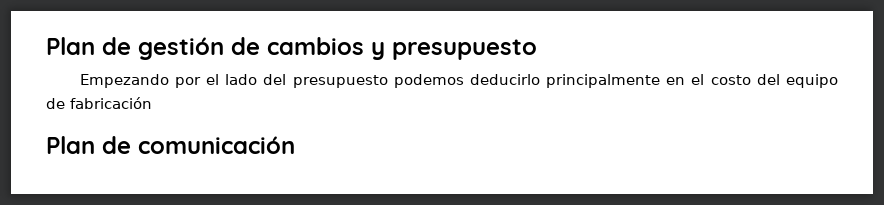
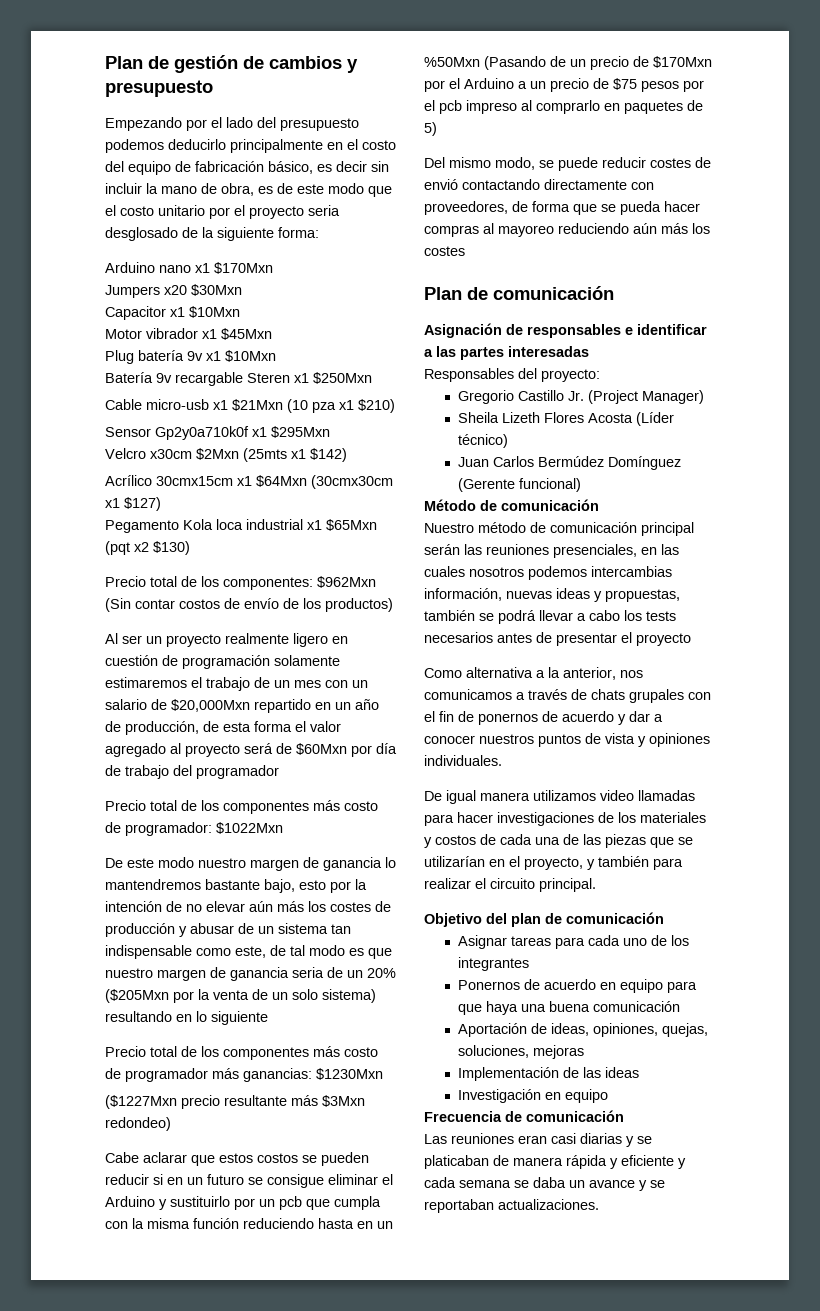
- Empezando por el lado del presupuesto podemos deducirlo principalmente en el costo del equipo de fabricación
+ Empezando por el lado del presupuesto podemos deducirlo principalmente en el costo del equipo de fabricación básico, es decir sin incluir la mano de obra, es de este modo que el costo unitario por el proyecto seria desglosado de la siguiente forma:
+ Arduino nano x1 $170Mxn
+ Jumpers x20 $30Mxn
+ Capacitor x1 $10Mxn
+ Motor vibrador x1 $45Mxn
+ Plug batería 9v x1 $10Mxn
+ Batería 9v recargable Steren x1 $250Mxn
+ Cable micro-usb x1 $21Mxn (10 pza x1 $210)
+ Sensor Gp2y0a710k0f x1 $295Mxn
+ Velcro x30cm $2Mxn (25mts x1 $142)
+ Acrílico 30cmx15cm x1 $64Mxn (30cmx30cm x1 $127)
+ Pegamento Kola loca industrial x1 $65Mxn (pqt x2 $130)
+ Precio total de los componentes: $962Mxn (Sin contar costos de envío de los productos)
+ Al ser un proyecto realmente ligero en cuestión de programación solamente estimaremos el trabajo de un mes con un salario de $20,000Mxn repartido en un año de producción, de esta forma el valor agregado al proyecto será de $60Mxn por día de trabajo del programador
+ Precio total de los componentes más costo de programador: $1022Mxn
+ De este modo nuestro margen de ganancia lo mantendremos bastante bajo, esto por la intención de no elevar aún más los costes de producción y abusar de un sistema tan indispensable como este, de tal modo es que nuestro margen de ganancia seria de un 20% ($205Mxn por la venta de un solo sistema) resultando en lo siguiente
+ Precio total de los componentes más costo de programador más ganancias: $1230Mxn
+ ($1227Mxn precio resultante más $3Mxn redondeo)
+ Cabe aclarar que estos costos se pueden reducir si en un futuro se consigue eliminar el Arduino y sustituirlo por un pcb que cumpla con la misma función reduciendo hasta en un %50Mxn (Pasando de un precio de $170Mxn por el Arduino a un precio de $75 pesos por el pcb impreso al comprarlo en paquetes de 5)
+ Del mismo modo, se puede reducir costes de envió contactando directamente con proveedores, de forma que se pueda hacer compras al mayoreo reduciendo aún más los costes
  Plan de comunicación
+ Asignación de responsables e identificar a las partes interesadas
+ Responsables del proyecto:
+ Gregorio Castillo Jr. (Project Manager)
+ Sheila Lizeth Flores Acosta (Líder técnico)
+ Juan Carlos Bermúdez Domínguez (Gerente funcional)
+ Método de comunicación
+ Nuestro método de comunicación principal serán las reuniones presenciales, en las cuales nosotros podemos intercambias información, nuevas ideas y propuestas, también se podrá llevar a cabo los tests necesarios antes de presentar el proyecto
+ Como alternativa a la anterior, nos comunicamos a través de chats grupales con el fin de ponernos de acuerdo y dar a conocer nuestros puntos de vista y opiniones individuales.
+ De igual manera utilizamos video llamadas para hacer investigaciones de los materiales y costos de cada una de las piezas que se utilizarían en el proyecto, y también para realizar el circuito principal.
+ Objetivo del plan de comunicación
+ Asignar tareas para cada uno de los integrantes
+ Ponernos de acuerdo en equipo para que haya una buena comunicación
+ Aportación de ideas, opiniones, quejas, soluciones, mejoras
+ Implementación de las ideas
+ Investigación en equipo
+ Frecuencia de comunicación
+ Las reuniones eran casi diarias y se platicaban de manera rápida y eficiente y cada semana se daba un avance y se reportaban actualizaciones.

